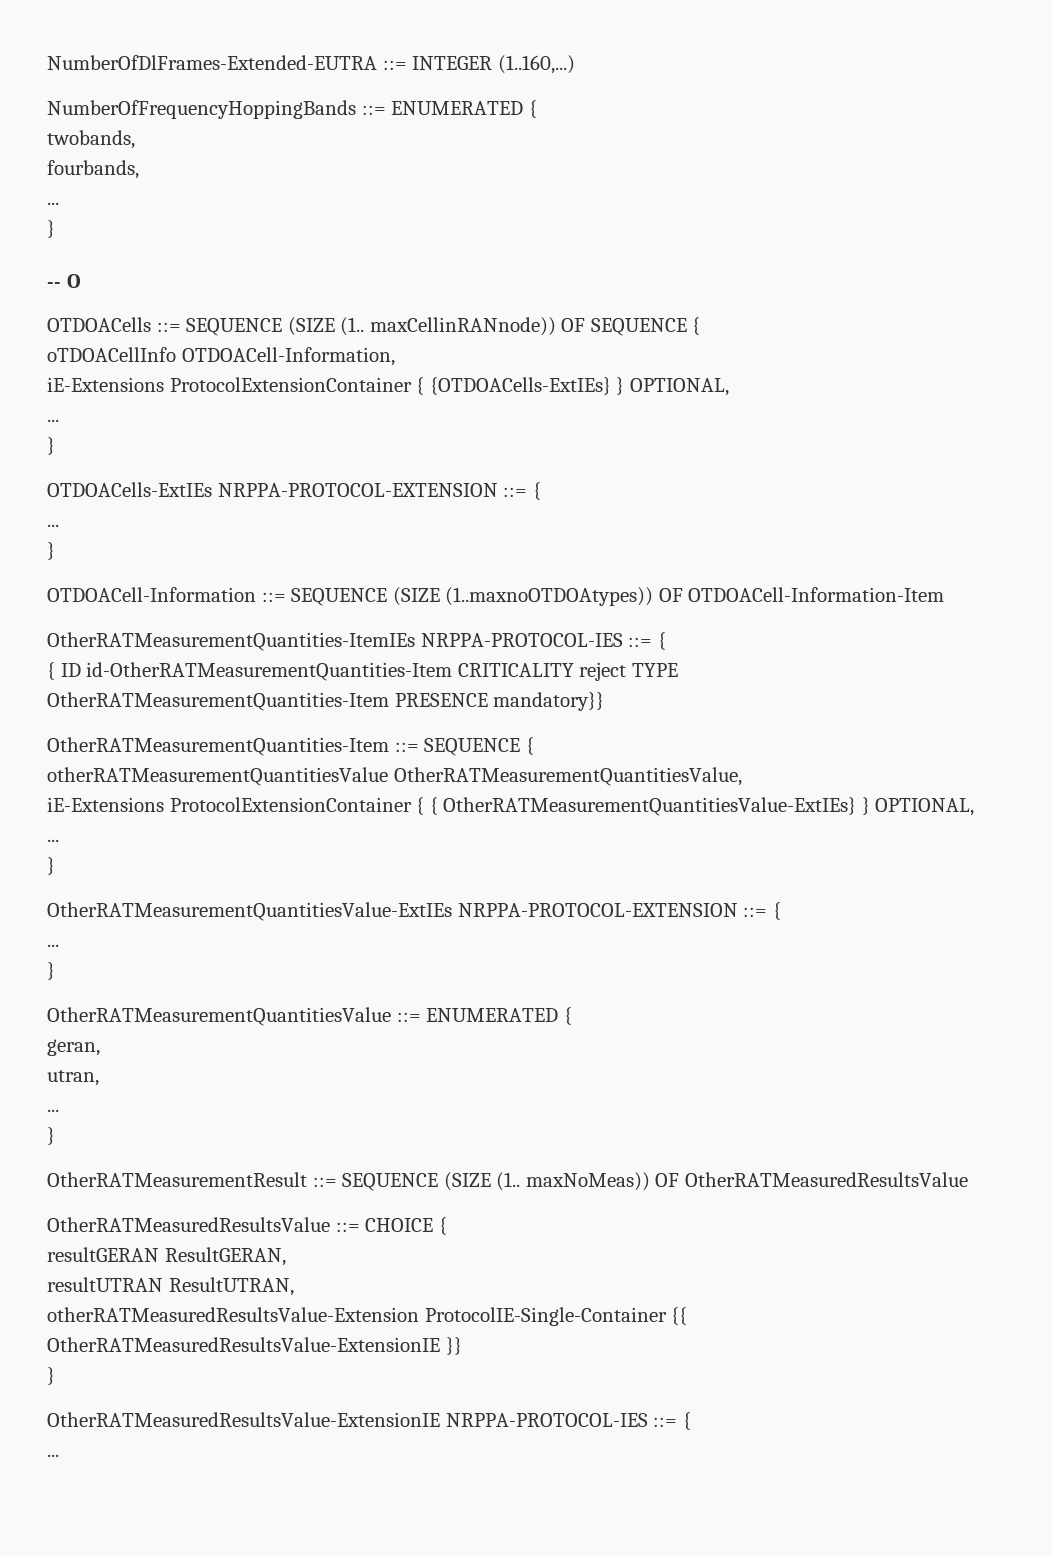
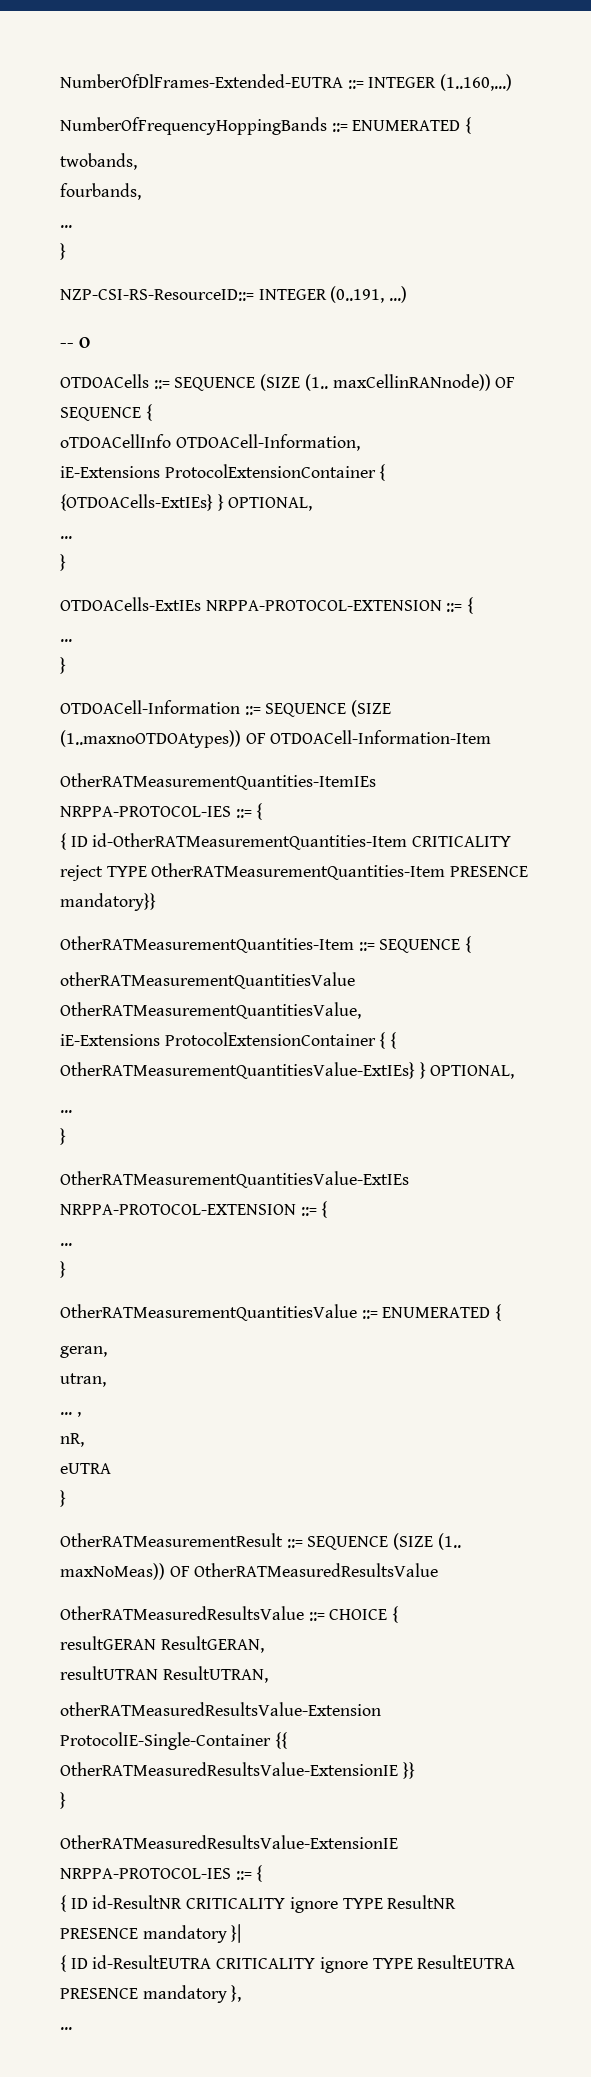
+ NZP-CSI-RS-ResourceID::= INTEGER (0..191, ...)
  utran,
- ...
+ ... ,
+ nR,
+ eUTRA
+ { ID id-ResultNR CRITICALITY ignore TYPE ResultNR PRESENCE mandatory }|
+ { ID id-ResultEUTRA CRITICALITY ignore TYPE ResultEUTRA PRESENCE mandatory },

